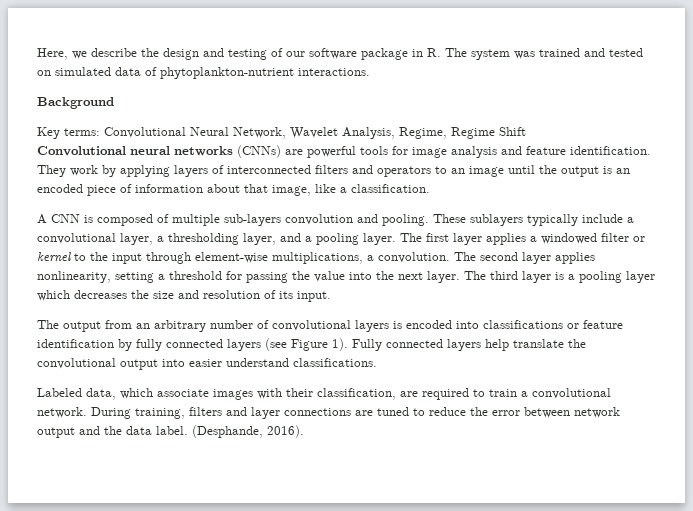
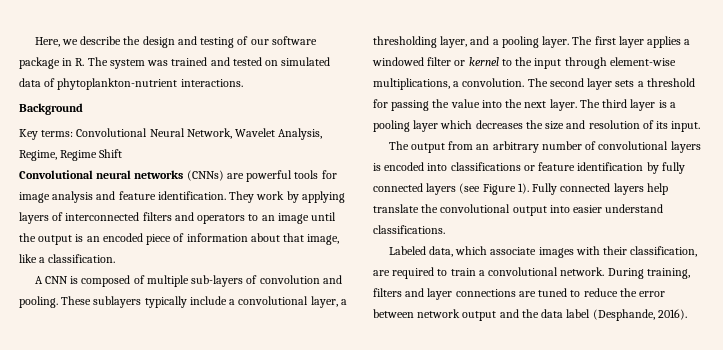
- A CNN is composed of multiple sub-layers convolution and pooling.
+ A CNN is composed of multiple sub-layers of convolution and pooling.
- The second layer applies nonlinearity, setting a threshold for passing the value into the next layer.
+ The second layer sets a threshold for passing the value into the next layer.
- During training, filters and layer connections are tuned to reduce the error between network output and the data label. (Desphande, 2016).
+ During training, filters and layer connections are tuned to reduce the error between network output and the data label (Desphande, 2016).

